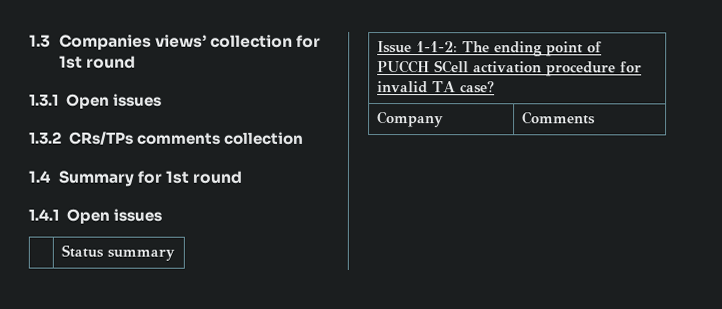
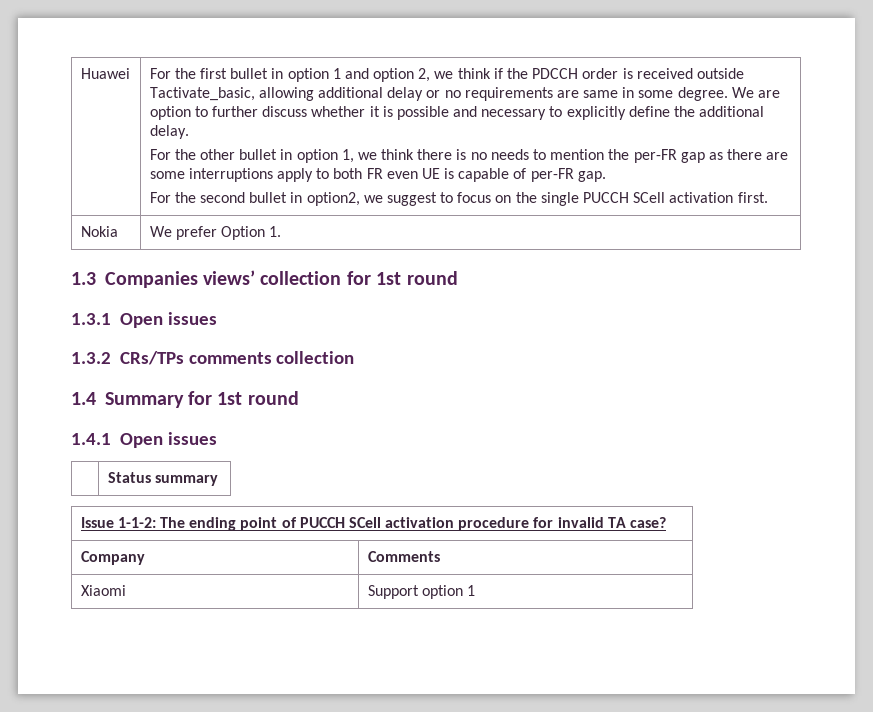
+ Huawei | For the first bullet in option 1 and option 2, we think if the PDCCH order is received outside Tactivate_basic, allowing additional delay or no requirements are same in some degree. We are option to further discuss whether it is possible and necessary to explicitly define the additional delay.
+ For the other bullet in option 1, we think there is no needs to mention the per-FR gap as there are some interruptions apply to both FR even UE is capable of per-FR gap.
+ For the second bullet in option2, we suggest to focus on the single PUCCH SCell activation first.
+ Nokia | We prefer Option 1.
+ Xiaomi | Support option 1

